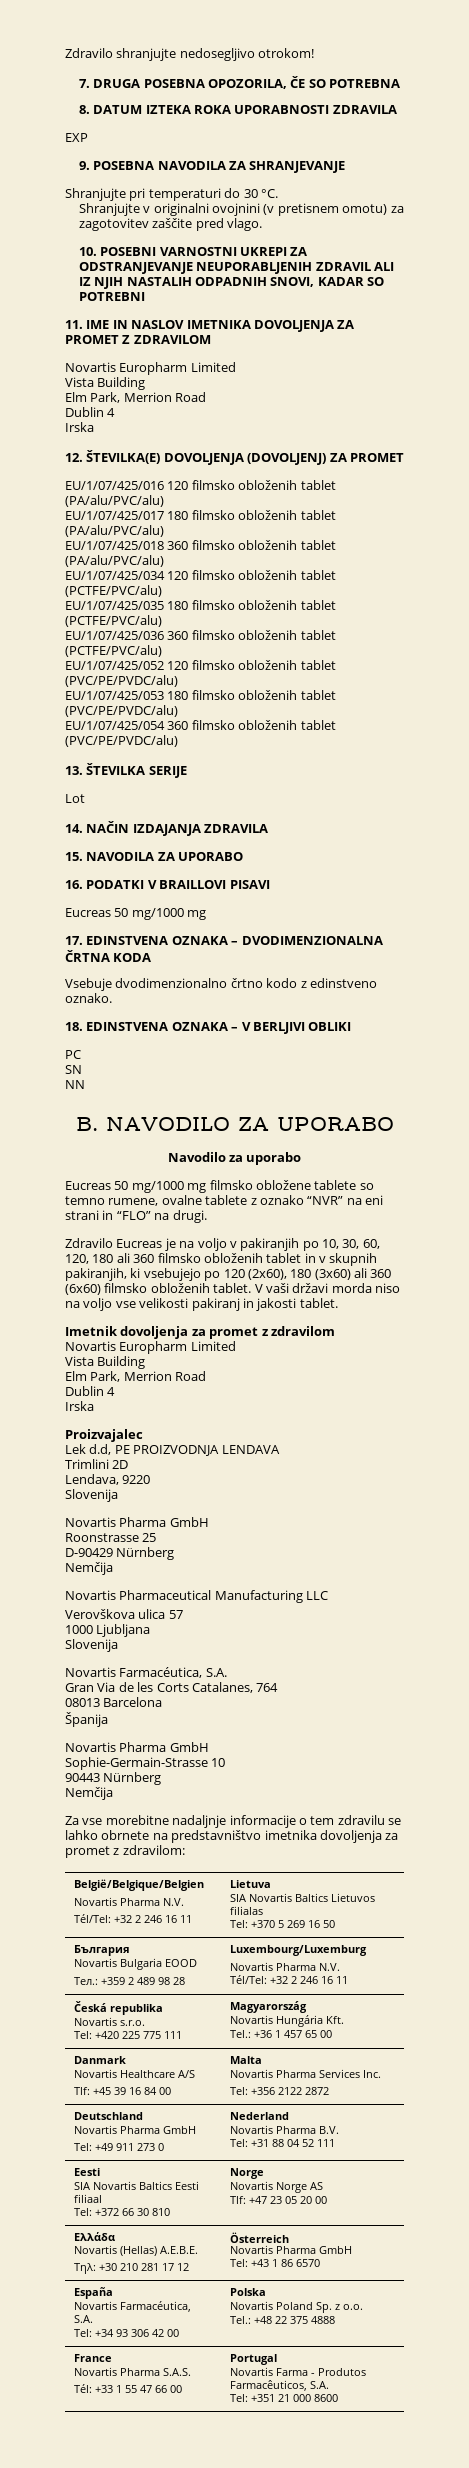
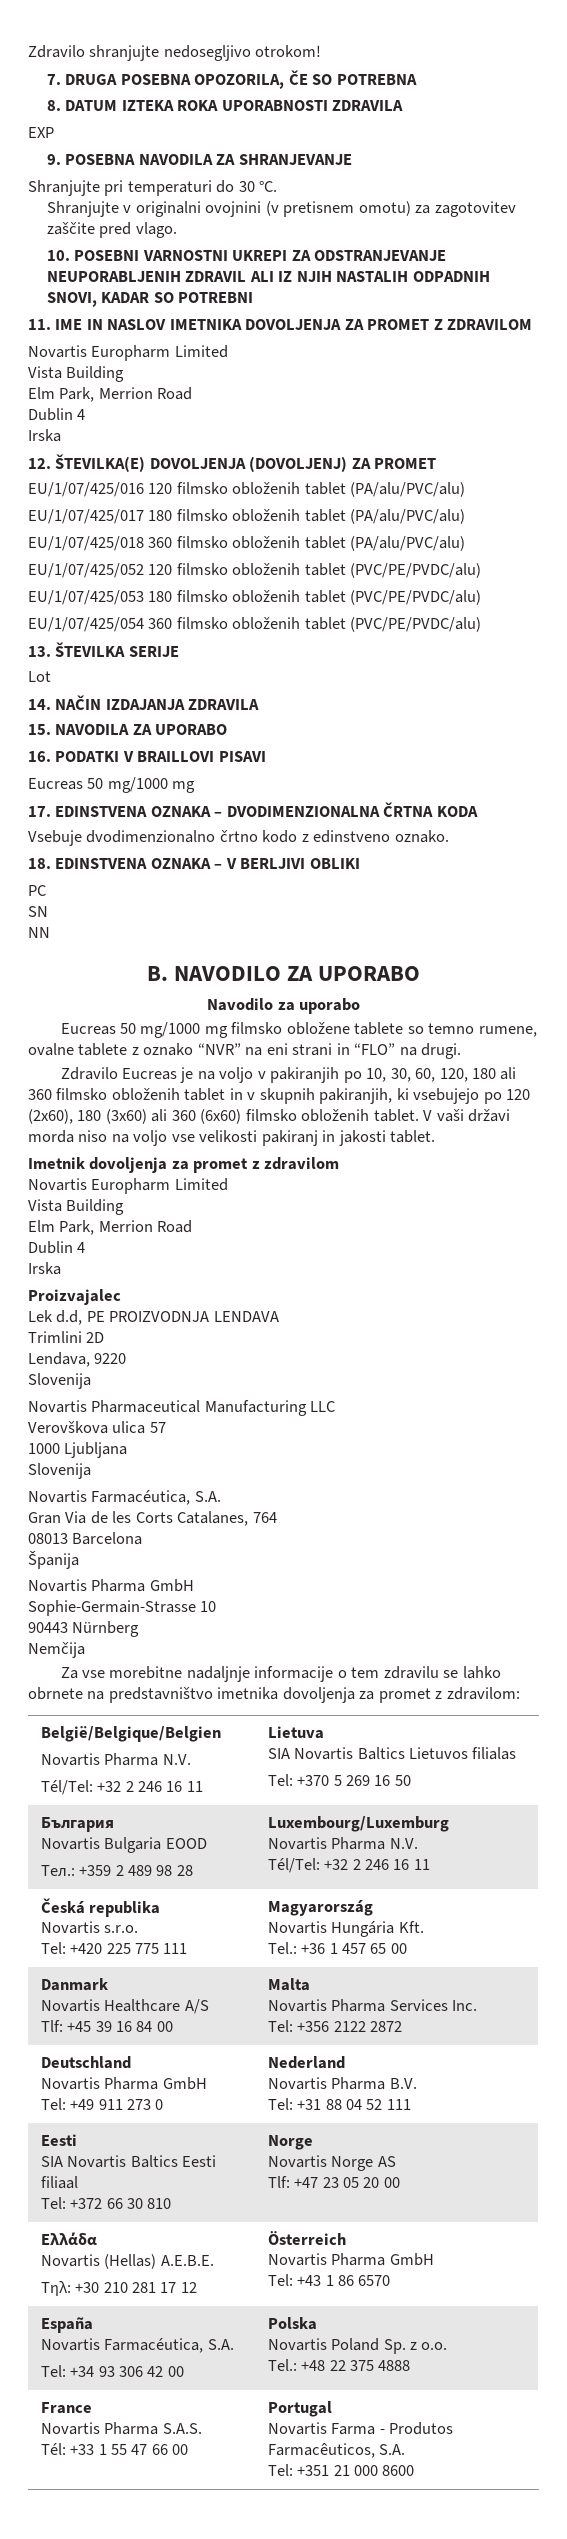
- EU/1/07/425/034 120 filmsko obloženih tablet (PCTFE/PVC/alu)
- EU/1/07/425/035 180 filmsko obloženih tablet (PCTFE/PVC/alu)
- EU/1/07/425/036 360 filmsko obloženih tablet (PCTFE/PVC/alu)
  Lendava, 9220
  Slovenija
- Novartis Pharma GmbH
- Roonstrasse 25
- D-90429 Nürnberg
- Nemčija

